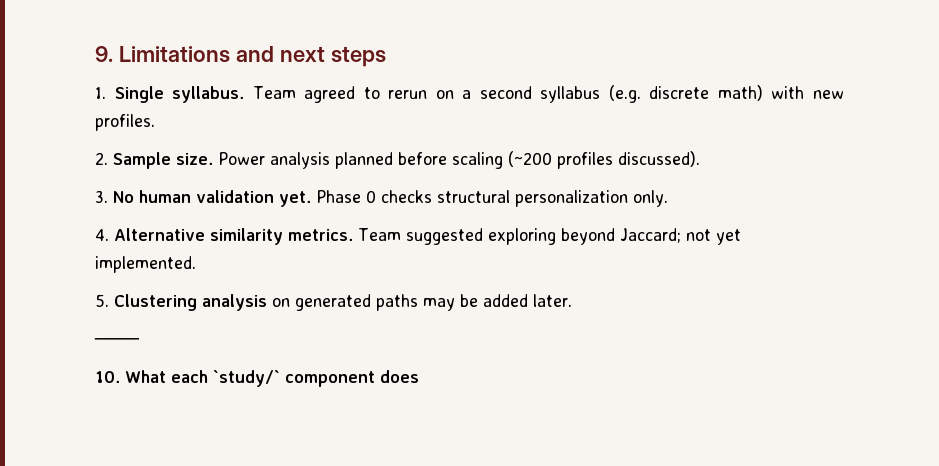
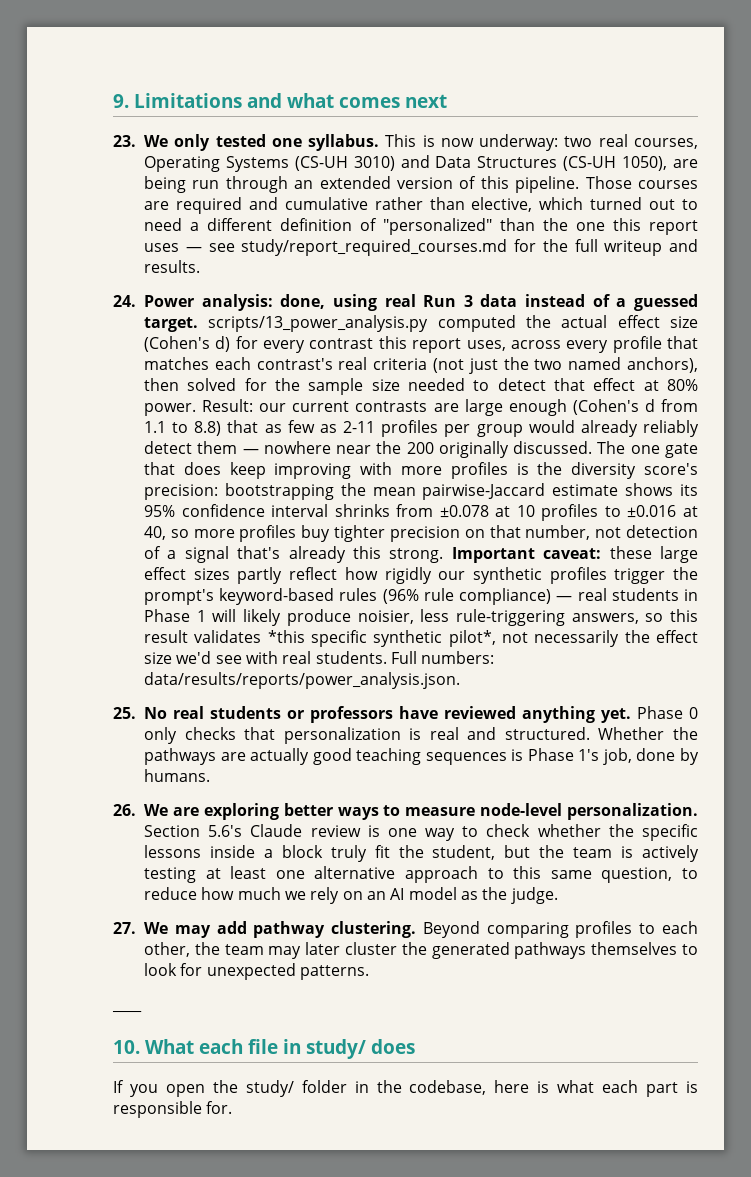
- 9. Limitations and next steps
- 1. Single syllabus. Team agreed to rerun on a second syllabus (e.g. discrete math) with new profiles.
- 2. Sample size. Power analysis planned before scaling (~200 profiles discussed).
- 3. No human validation yet. Phase 0 checks structural personalization only.
- 4. Alternative similarity metrics. Team suggested exploring beyond Jaccard; not yet implemented.
- 5. Clustering analysis on generated paths may be added later.
- ────
- 10. What each `study/` component does
+ 9. Limitations and what comes next
+ 23. We only tested one syllabus. This is now underway: two real courses, Operating Systems (CS-UH 3010) and Data Structures (CS-UH 1050), are being run through an extended version of this pipeline. Those courses are required and cumulative rather than elective, which turned out to need a different definition of "personalized" than the one this report uses — see study/report_required_courses.md for the full writeup and results.
+ 24. Power analysis: done, using real Run 3 data instead of a guessed target. scripts/13_power_analysis.py computed the actual effect size (Cohen's d) for every contrast this report uses, across every profile that matches each contrast's real criteria (not just the two named anchors), then solved for the sample size needed to detect that effect at 80% power. Result: our current contrasts are large enough (Cohen's d from 1.1 to 8.8) that as few as 2-11 profiles per group would already reliably detect them — nowhere near the 200 originally discussed. The one gate that does keep improving with more profiles is the diversity score's precision: bootstrapping the mean pairwise-Jaccard estimate shows its 95% confidence interval shrinks from ±0.078 at 10 profiles to ±0.016 at 40, so more profiles buy tighter precision on that number, not detection of a signal that's already this strong. Important caveat: these large effect sizes partly reflect how rigidly our synthetic profiles trigger the prompt's keyword-based rules (96% rule compliance) — real students in Phase 1 will likely produce noisier, less rule-triggering answers, so this result validates *this specific synthetic pilot*, not necessarily the effect size we'd see with real students. Full numbers: data/results/reports/power_analysis.json.
+ 25. No real students or professors have reviewed anything yet. Phase 0 only checks that personalization is real and structured. Whether the pathways are actually good teaching sequences is Phase 1's job, done by humans.
+ 26. We are exploring better ways to measure node-level personalization. Section 5.6's Claude review is one way to check whether the specific lessons inside a block truly fit the student, but the team is actively testing at least one alternative approach to this same question, to reduce how much we rely on an AI model as the judge.
+ 27. We may add pathway clustering. Beyond comparing profiles to each other, the team may later cluster the generated pathways themselves to look for unexpected patterns.
+ ____
+ 10. What each file in study/ does
+ If you open the study/ folder in the codebase, here is what each part is responsible for.

